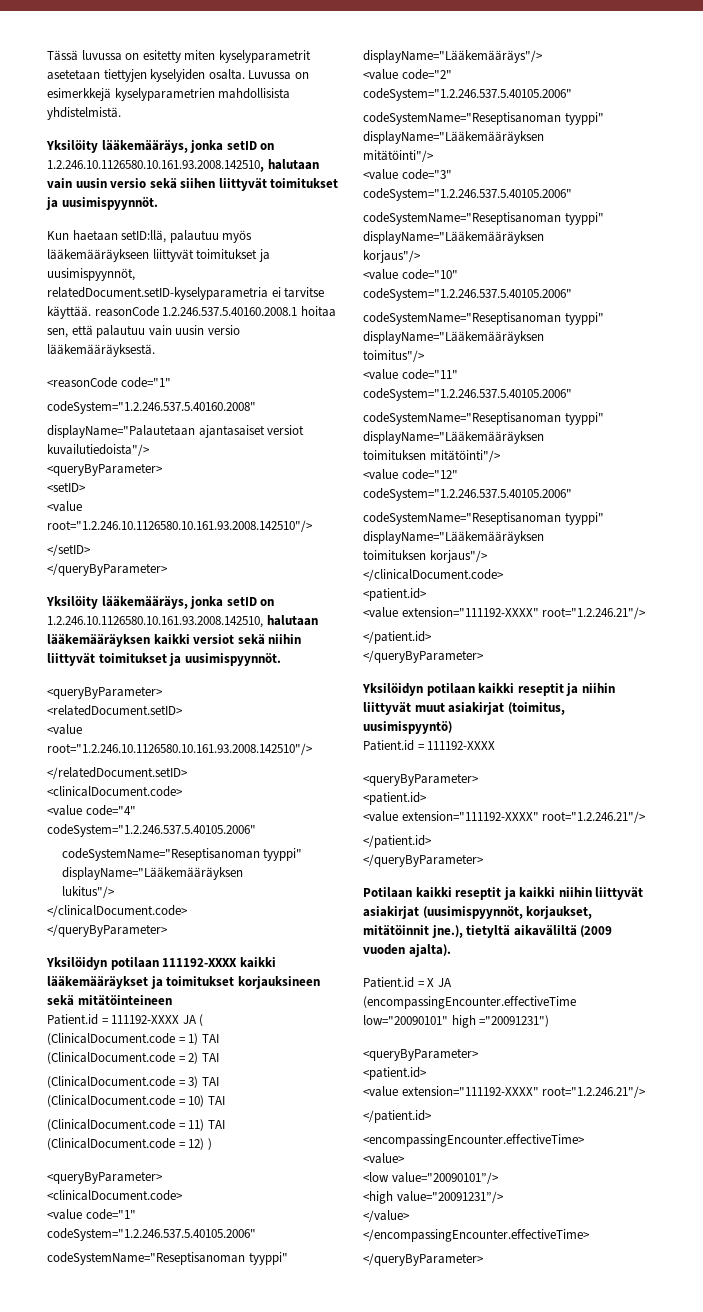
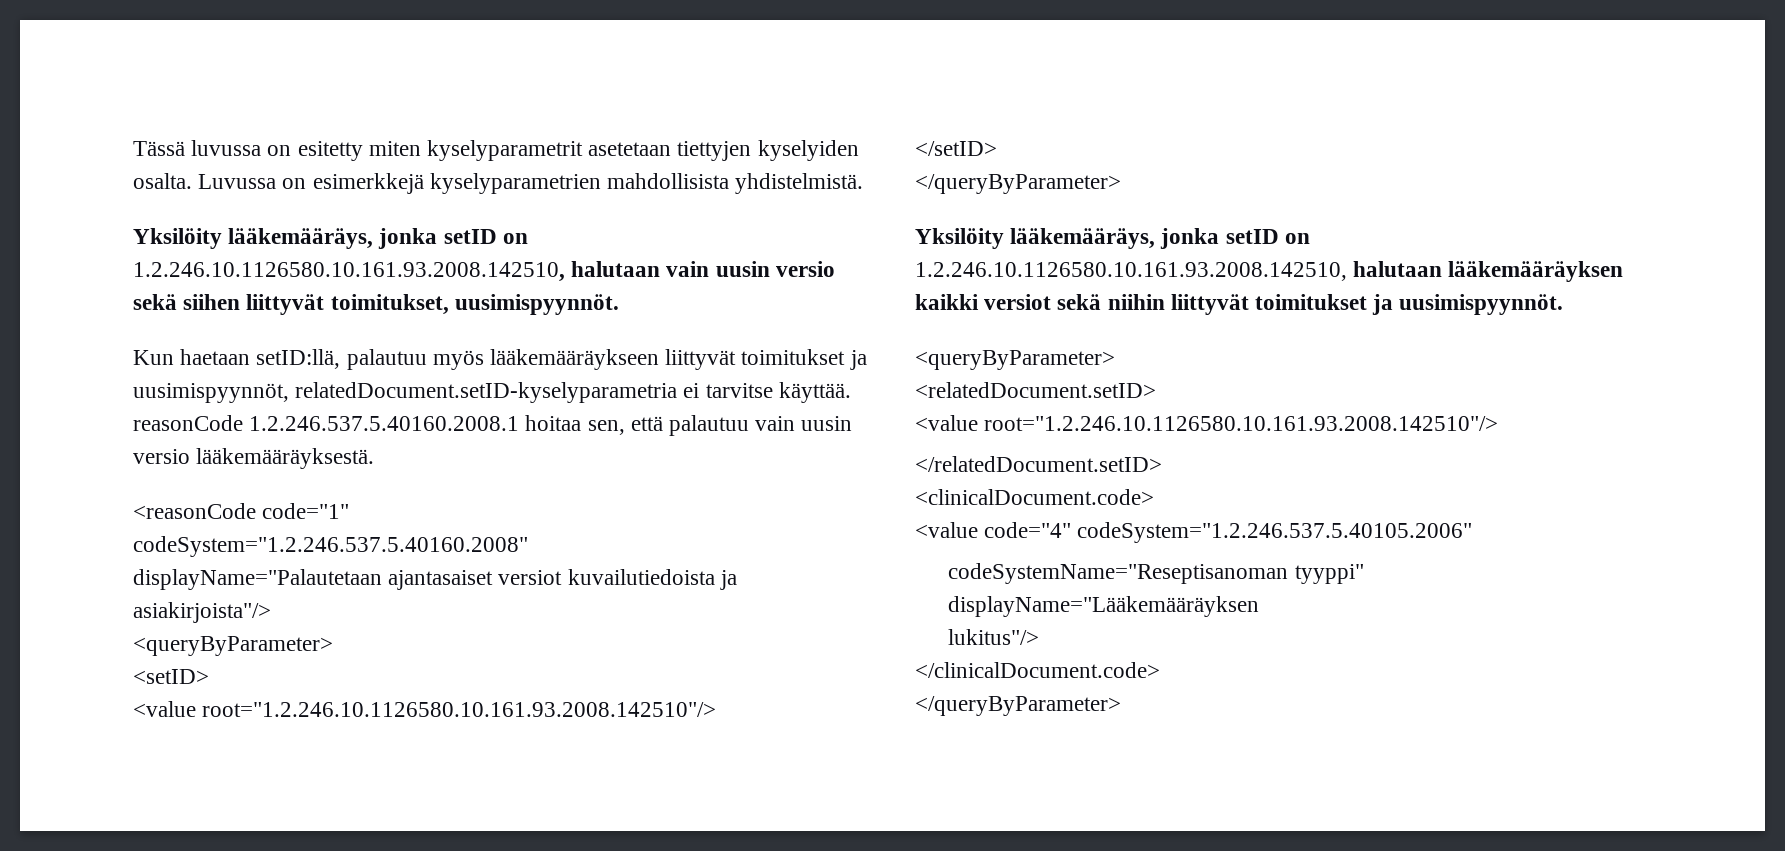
- Yksilöity lääkemääräys, jonka setID on 1.2.246.10.1126580.10.161.93.2008.142510, halutaan vain uusin versio sekä siihen liittyvät toimitukset ja uusimispyynnöt.
+ Yksilöity lääkemääräys, jonka setID on 1.2.246.10.1126580.10.161.93.2008.142510, halutaan vain uusin versio sekä siihen liittyvät toimitukset, uusimispyynnöt.
- displayName="Palautetaan ajantasaiset versiot kuvailutiedoista"/>
+ displayName="Palautetaan ajantasaiset versiot kuvailutiedoista ja asiakirjoista"/>
- Yksilöidyn potilaan 111192-XXXX kaikki lääkemääräykset ja toimitukset korjauksineen sekä mitätöinteineen
- Patient.id = 111192-XXXX JA (
- (ClinicalDocument.code = 1) TAI (ClinicalDocument.code = 2) TAI
- (ClinicalDocument.code = 3) TAI (ClinicalDocument.code = 10) TAI
- (ClinicalDocument.code = 11) TAI (ClinicalDocument.code = 12) )
- <queryByParameter>
- <clinicalDocument.code>
- <value code="1" codeSystem="1.2.246.537.5.40105.2006"
- codeSystemName="Reseptisanoman tyyppi" displayName="Lääkemääräys"/>
- <value code="2" codeSystem="1.2.246.537.5.40105.2006"
- codeSystemName="Reseptisanoman tyyppi" displayName="Lääkemääräyksen
- mitätöinti"/>
- <value code="3" codeSystem="1.2.246.537.5.40105.2006"
- codeSystemName="Reseptisanoman tyyppi" displayName="Lääkemääräyksen
- korjaus"/>
- <value code="10" codeSystem="1.2.246.537.5.40105.2006"
- codeSystemName="Reseptisanoman tyyppi" displayName="Lääkemääräyksen
- toimitus"/>
- <value code="11" codeSystem="1.2.246.537.5.40105.2006"
- codeSystemName="Reseptisanoman tyyppi" displayName="Lääkemääräyksen
- toimituksen mitätöinti"/>
- <value code="12" codeSystem="1.2.246.537.5.40105.2006"
- codeSystemName="Reseptisanoman tyyppi" displayName="Lääkemääräyksen
- toimituksen korjaus"/>
- </clinicalDocument.code>
- <patient.id>
- <value extension="111192-XXXX" root="1.2.246.21"/>
- </patient.id>
- </queryByParameter>
- Yksilöidyn potilaan kaikki reseptit ja niihin liittyvät muut asiakirjat (toimitus, uusimispyyntö)
- Patient.id = 111192-XXXX
- <queryByParameter>
- <patient.id>
- <value extension="111192-XXXX" root="1.2.246.21"/>
- </patient.id>
- </queryByParameter>
- Potilaan kaikki reseptit ja kaikki niihin liittyvät asiakirjat (uusimispyynnöt, korjaukset, mitätöinnit jne.), tietyltä aikaväliltä (2009 vuoden ajalta).
- Patient.id = X JA (encompassingEncounter.effectiveTime low="20090101" high ="20091231")
- <queryByParameter>
- <patient.id>
- <value extension="111192-XXXX" root="1.2.246.21"/>
- </patient.id>
- <encompassingEncounter.effectiveTime>
- <value>
- <low value="20090101”/>
- <high value="20091231”/>
- </value>
- </encompassingEncounter.effectiveTime>
- </queryByParameter>

